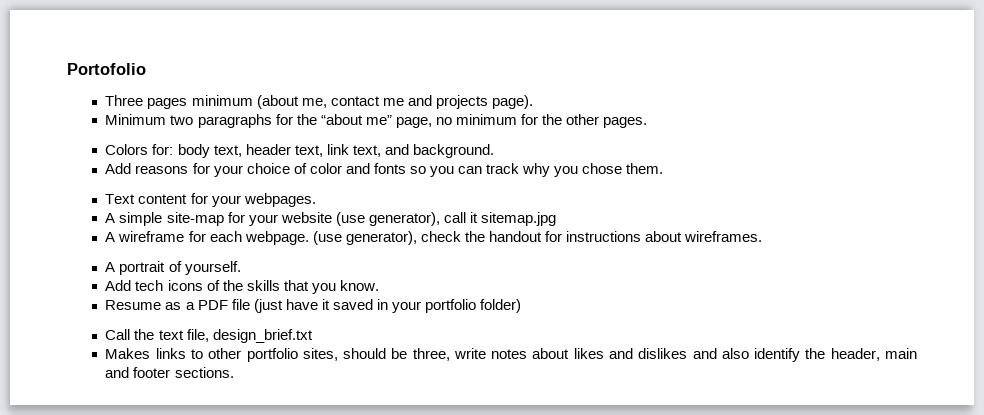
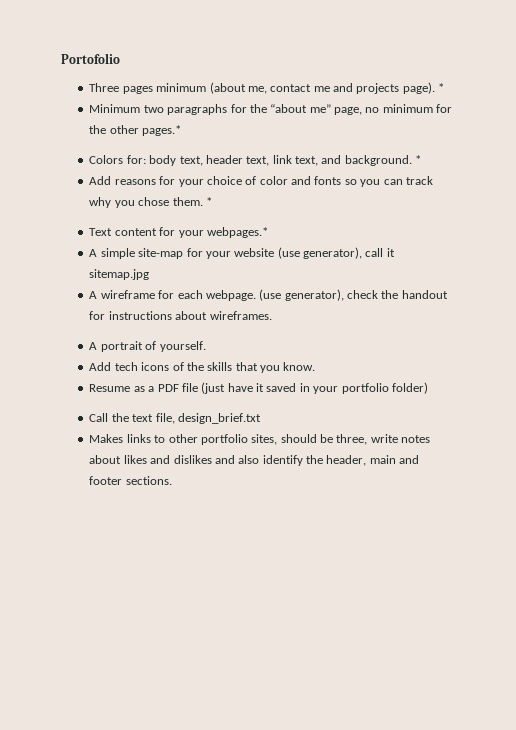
- Three pages minimum (about me, contact me and projects page).
+ Three pages minimum (about me, contact me and projects page). *
- Minimum two paragraphs for the “about me” page, no minimum for the other pages.
+ Minimum two paragraphs for the “about me” page, no minimum for the other pages.*
- Colors for: body text, header text, link text, and background.
+ Colors for: body text, header text, link text, and background. *
- Add reasons for your choice of color and fonts so you can track why you chose them.
+ Add reasons for your choice of color and fonts so you can track why you chose them. *
- Text content for your webpages.
+ Text content for your webpages.*

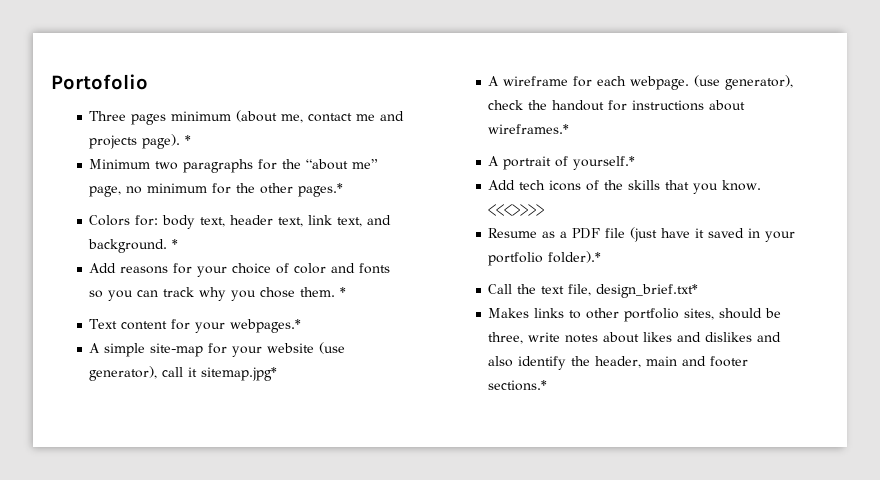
- A simple site-map for your website (use generator), call it sitemap.jpg
+ A simple site-map for your website (use generator), call it sitemap.jpg*
- (use generator), check the handout for instructions about wireframes.
+ (use generator), check the handout for instructions about wireframes.*
- A portrait of yourself.
+ A portrait of yourself.*
+ <<<>>>>
- Resume as a PDF file (just have it saved in your portfolio folder)
+ Resume as a PDF file (just have it saved in your portfolio folder).*
- Call the text file, design_brief.txt
+ Call the text file, design_brief.txt*
- Makes links to other portfolio sites, should be three, write notes about likes and dislikes and also identify the header, main and footer sections.
+ Makes links to other portfolio sites, should be three, write notes about likes and dislikes and also identify the header, main and footer sections.*

